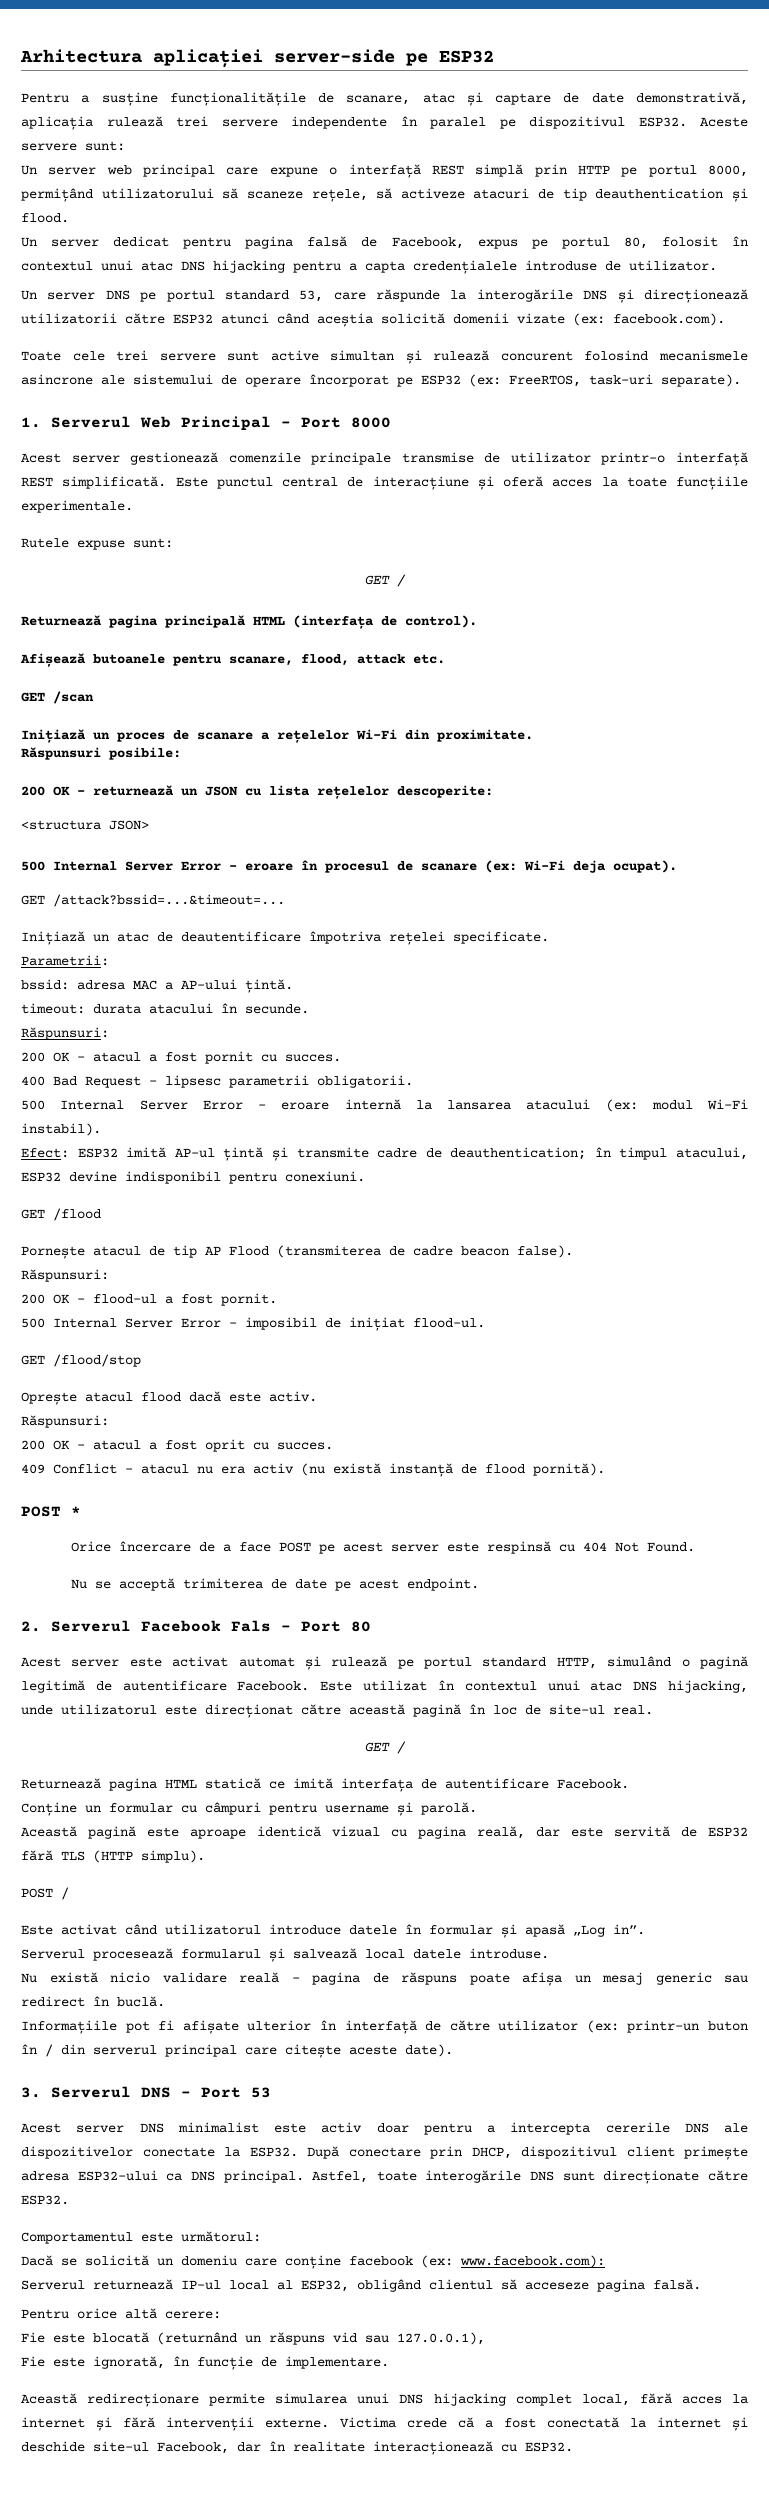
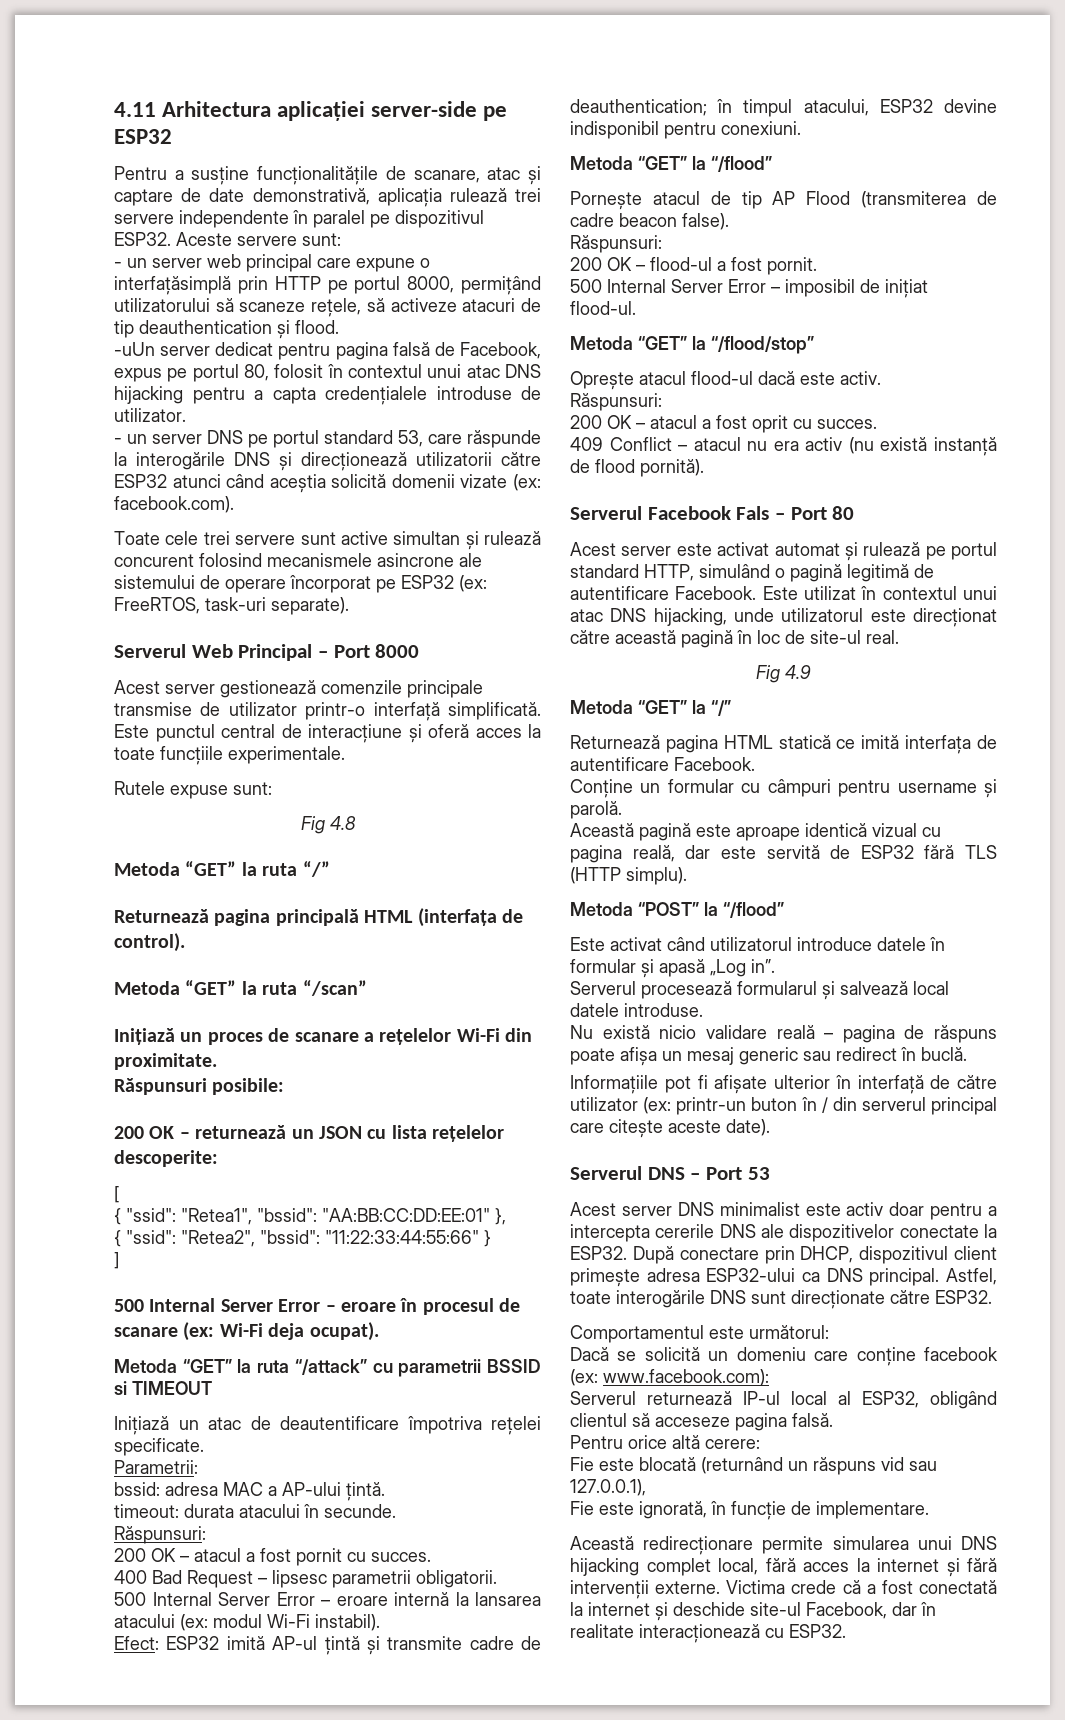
- Arhitectura aplicației server-side pe ESP32
+ 4.11 Arhitectura aplicației server-side pe ESP32
- Un server web principal care expune o interfață REST simplă prin HTTP pe portul 8000, permițând utilizatorului să scaneze rețele, să activeze atacuri de tip deauthentication și flood.
+ - un server web principal care expune o interfațăsimplă prin HTTP pe portul 8000, permițând utilizatorului să scaneze rețele, să activeze atacuri de tip deauthentication și flood.
- Un server dedicat pentru pagina falsă de Facebook, expus pe portul 80, folosit în contextul unui atac DNS hijacking pentru a capta credențialele introduse de utilizator.
+ -uUn server dedicat pentru pagina falsă de Facebook, expus pe portul 80, folosit în contextul unui atac DNS hijacking pentru a capta credențialele introduse de utilizator.
- Un server DNS pe portul standard 53, care răspunde la interogările DNS și direcționează utilizatorii către ESP32 atunci când aceștia solicită domenii vizate (ex: facebook.com).
+ - un server DNS pe portul standard 53, care răspunde la interogările DNS și direcționează utilizatorii către ESP32 atunci când aceștia solicită domenii vizate (ex: facebook.com).
- 1. Serverul Web Principal – Port 8000
+ Serverul Web Principal – Port 8000
- Acest server gestionează comenzile principale transmise de utilizator printr-o interfață REST simplificată.
+ Acest server gestionează comenzile principale transmise de utilizator printr-o interfață simplificată.
  Rutele expuse sunt:
- GET /
+ Fig 4.8
+ Metoda “GET” la ruta “/”
- Afișează butoanele pentru scanare, flood, attack etc.
- GET /scan
+ Metoda “GET” la ruta “/scan”
- <structura JSON>
+ [
+ { "ssid": "Retea1", "bssid": "AA:BB:CC:DD:EE:01" },
+ { "ssid": "Retea2", "bssid": "11:22:33:44:55:66" }
+ ]
- GET /attack?bssid=...&timeout=...
+ Metoda “GET” la ruta “/attack” cu parametrii BSSID si TIMEOUT
- GET /flood
+ Metoda “GET” la “/flood”
- GET /flood/stop
+ Metoda “GET” la “/flood/stop”
- Oprește atacul flood dacă este activ.
+ Oprește atacul flood-ul dacă este activ.
- POST *
- Orice încercare de a face POST pe acest server este respinsă cu 404 Not Found.
- Nu se acceptă trimiterea de date pe acest endpoint.
- 2. Serverul Facebook Fals – Port 80
+ Serverul Facebook Fals – Port 80
  Este utilizat în contextul unui atac DNS hijacking, unde utilizatorul este direcționat către această pagină în loc de site-ul real.
- GET /
+ Fig 4.9
+ Metoda “GET” la “/”
- POST /
+ Metoda “POST” la “/flood”
- 3. Serverul DNS – Port 53
+ Serverul DNS – Port 53

